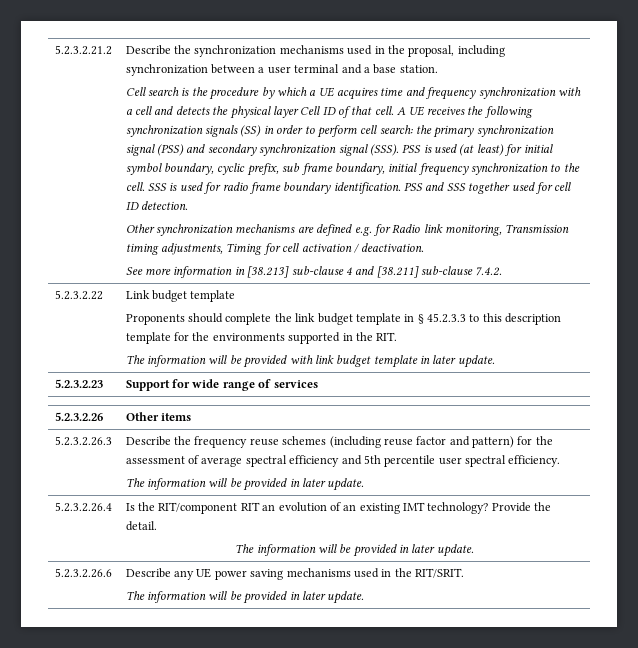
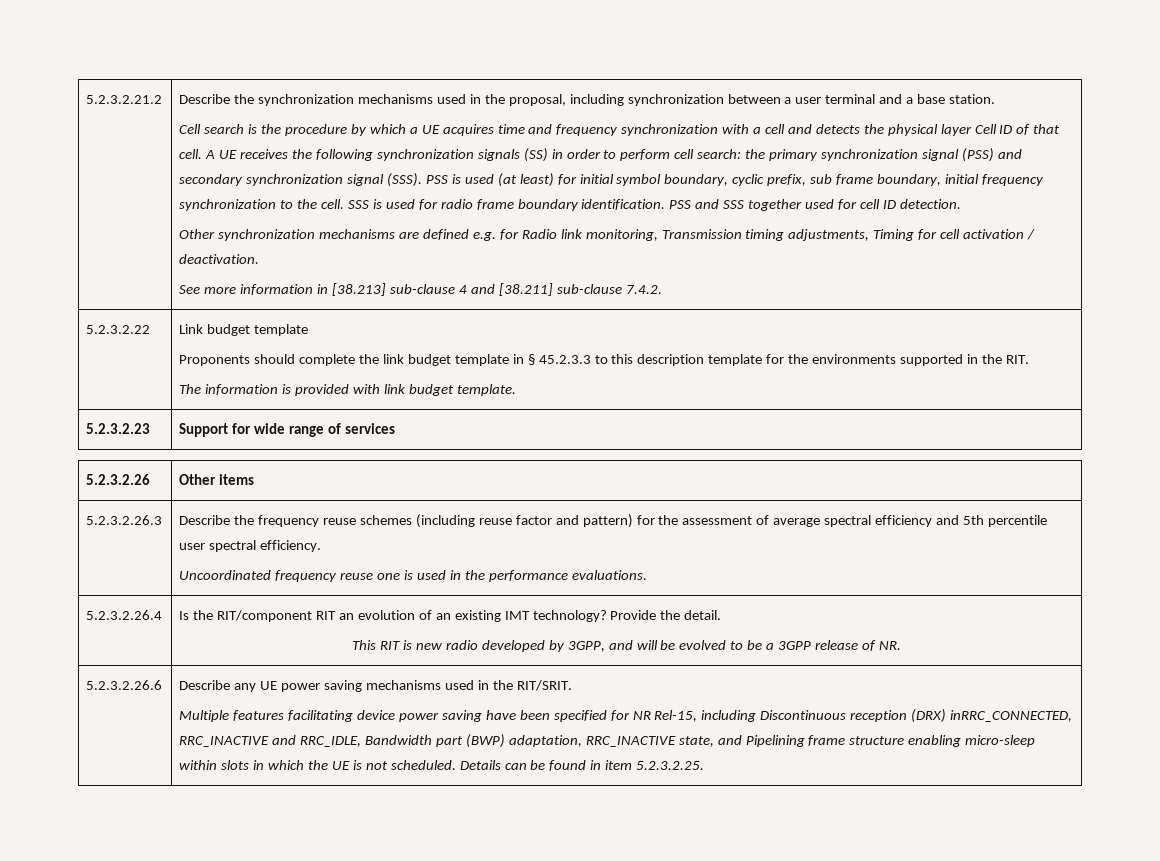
  5.2.3.2.22 | Link budget template
  Proponents should complete the link budget template in § 45.2.3.3 to this description template for the environments supported in the RIT.
- The information will be provided with link budget template in later update.
+ The information is provided with link budget template.
  5.2.3.2.26.3 | Describe the frequency reuse schemes (including reuse factor and pattern) for the assessment of average spectral efficiency and 5th percentile user spectral efficiency.
- The information will be provided in later update.
+ Uncoordinated frequency reuse one is used in the performance evaluations.
  5.2.3.2.26.4 | Is the RIT/component RIT an evolution of an existing IMT technology? Provide the detail.
- The information will be provided in later update.
+ This RIT is new radio developed by 3GPP, and will be evolved to be a 3GPP release of NR.
  Describe any UE power saving mechanisms used in the RIT/SRIT.
- The information will be provided in later update.
+ Multiple features facilitating device power saving have been specified for NR Rel-15, including Discontinuous reception (DRX) inRRC_CONNECTED, RRC_INACTIVE and RRC_IDLE, Bandwidth part (BWP) adaptation, RRC_INACTIVE state, and Pipelining frame structure enabling micro-sleep within slots in which the UE is not scheduled. Details can be found in item 5.2.3.2.25.

